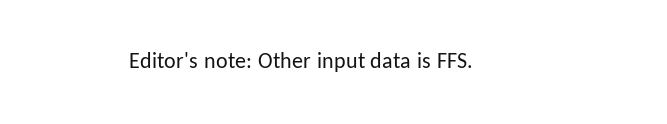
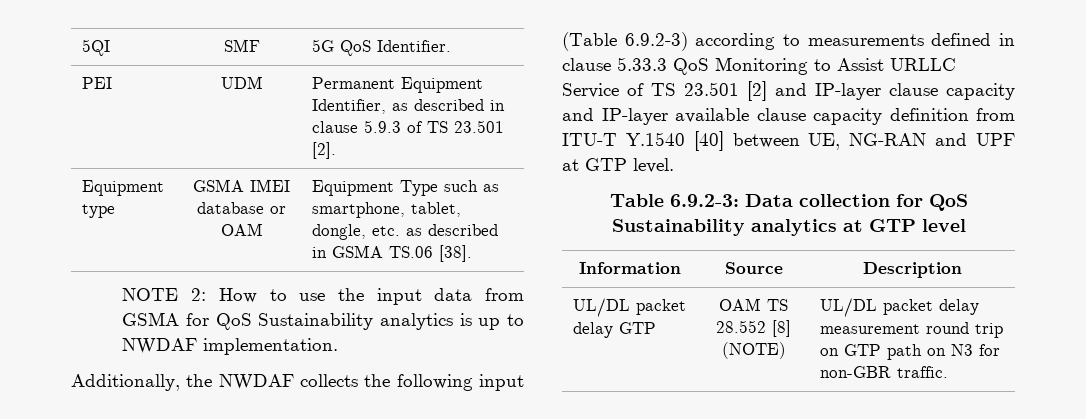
- Editor's note: Other input data is FFS.
+ 5QI | SMF | 5G QoS Identifier.
+ PEI | UDM | Permanent Equipment Identifier, as described in clause 5.9.3 of TS 23.501 [2].
+ Equipment type | GSMA IMEI database or OAM | Equipment Type such as smartphone, tablet, dongle, etc. as described in GSMA TS.06 [38].
+ NOTE 2: How to use the input data from GSMA for QoS Sustainability analytics is up to NWDAF implementation.
+ Additionally, the NWDAF collects the following input (Table 6.9.2-3) according to measurements defined in clause 5.33.3 QoS Monitoring to Assist URLLC Service of TS 23.501 [2] and IP-layer clause capacity and IP-layer available clause capacity definition from ITU-T Y.1540 [40] between UE, NG-RAN and UPF at GTP level.
+ Table 6.9.2-3: Data collection for QoS Sustainability analytics at GTP level
+ Information | Source | Description
+ UL/DL packet delay GTP | OAM TS 28.552 [8] (NOTE) | UL/DL packet delay measurement round trip on GTP path on N3 for non-GBR traffic.

